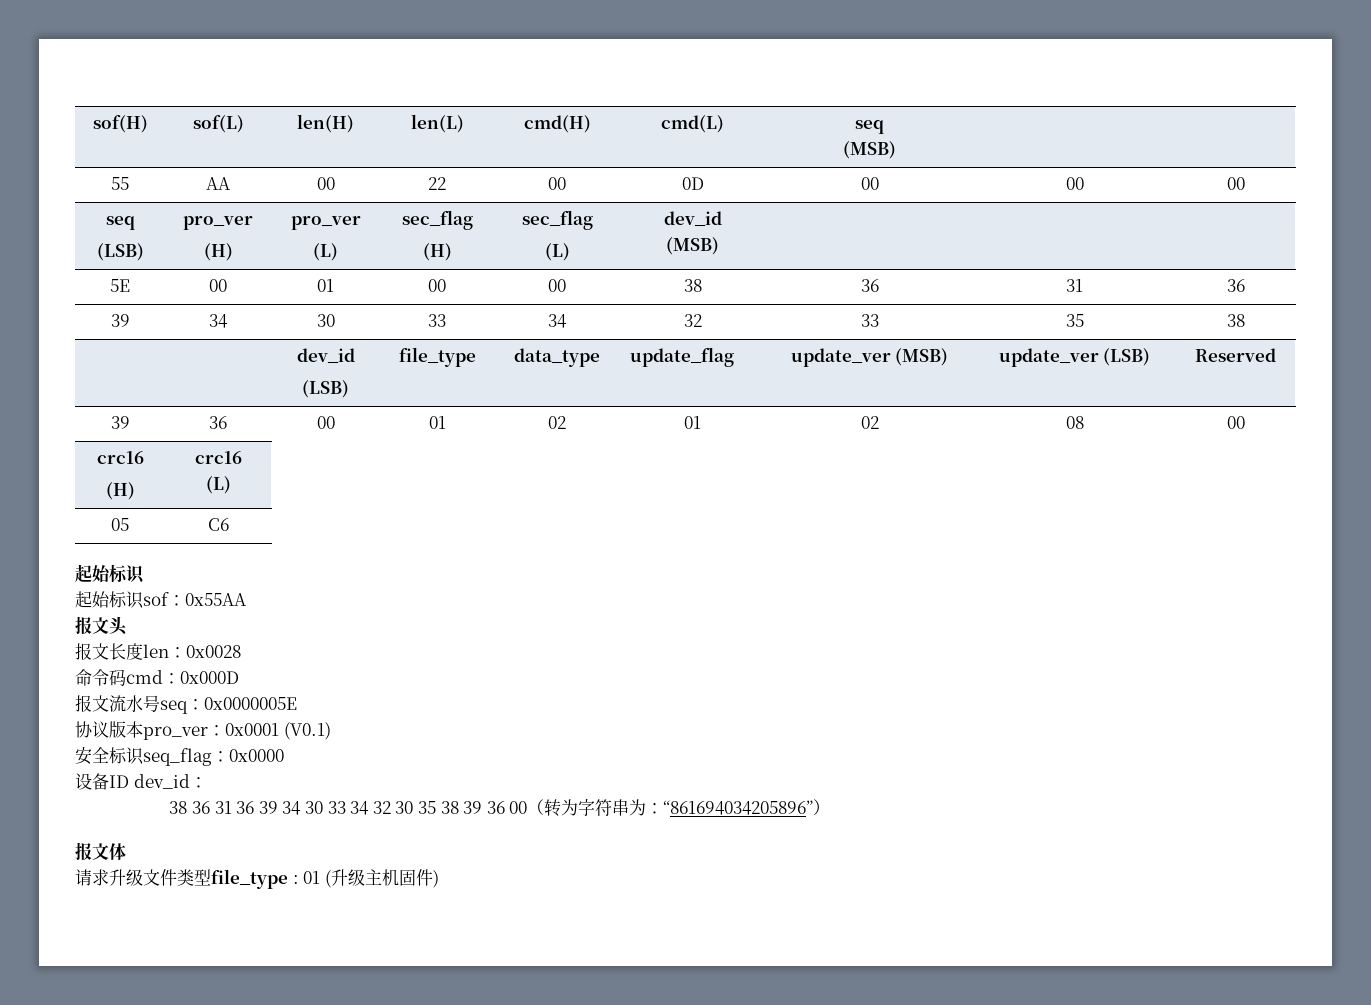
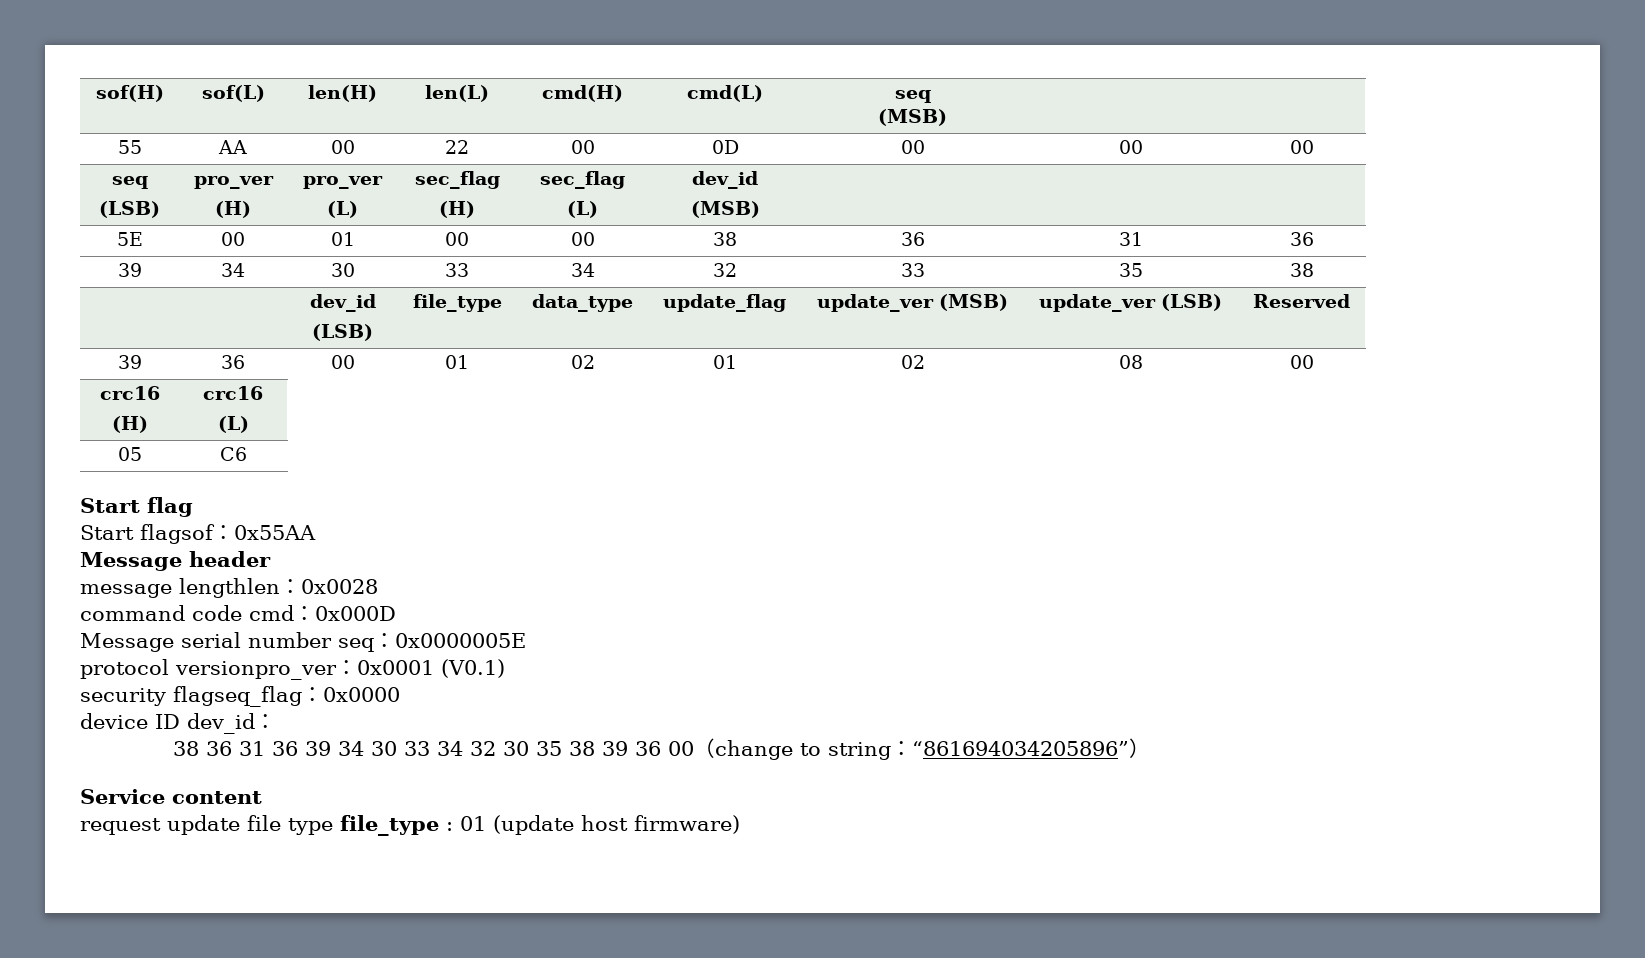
  05 | C6
- 起始标识
- 起始标识sof：0x55AA
- 报文头
- 报文长度len：0x0028
+ Start flag
+ Start flagsof：0x55AA
+ Message header
+ message lengthlen：0x0028
- 命令码cmd：0x000D
+ command code cmd：0x000D
- 报文流水号seq：0x0000005E
+ Message serial number seq：0x0000005E
- 协议版本pro_ver：0x0001 (V0.1)
+ protocol versionpro_ver：0x0001 (V0.1)
- 安全标识seq_flag：0x0000
+ security flagseq_flag：0x0000
- 设备ID dev_id：
+ device ID dev_id：
- 38 36 31 36 39 34 30 33 34 32 30 35 38 39 36 00（转为字符串为：“861694034205896”）
+ 38 36 31 36 39 34 30 33 34 32 30 35 38 39 36 00（change to string：“861694034205896”）
- 报文体
- 请求升级文件类型file_type : 01 (升级主机固件)
+ Service content
+ request update file type file_type : 01 (update host firmware)

